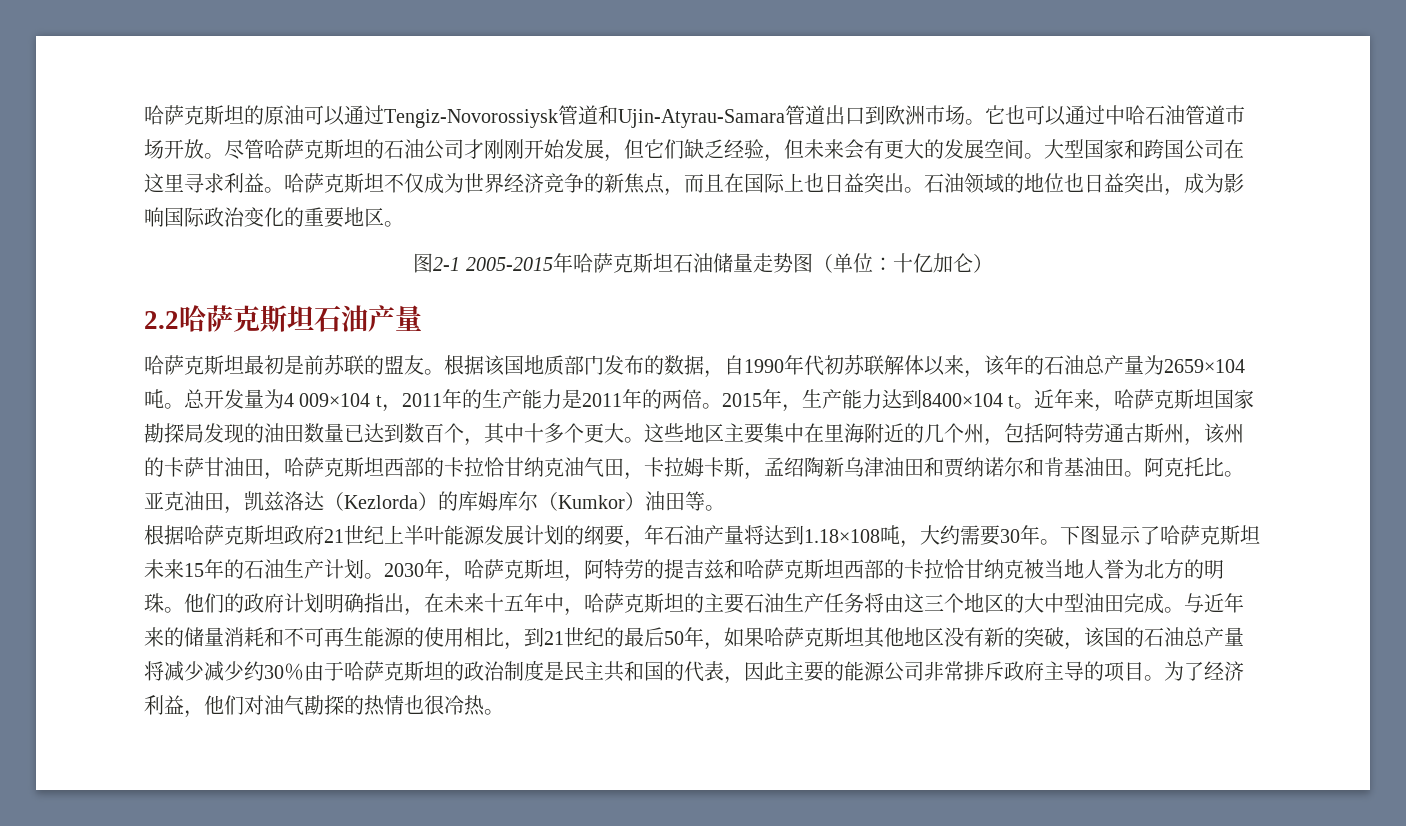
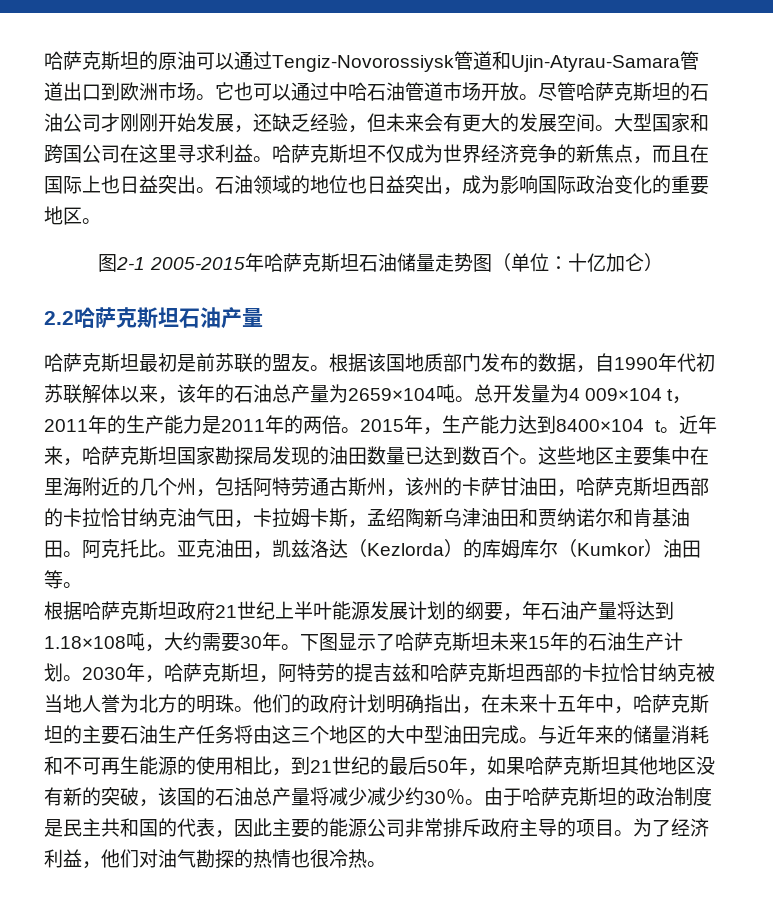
- 尽管哈萨克斯坦的石油公司才刚刚开始发展，但它们缺乏经验，但未来会有更大的发展空间。
+ 尽管哈萨克斯坦的石油公司才刚刚开始发展，还缺乏经验，但未来会有更大的发展空间。
- 近年来，哈萨克斯坦国家勘探局发现的油田数量已达到数百个，其中十多个更大。
+ 近年来，哈萨克斯坦国家勘探局发现的油田数量已达到数百个。
- 与近年来的储量消耗和不可再生能源的使用相比，到21世纪的最后50年，如果哈萨克斯坦其他地区没有新的突破，该国的石油总产量将减少减少约30％由于哈萨克斯坦的政治制度是民主共和国的代表，因此主要的能源公司非常排斥政府主导的项目。
+ 与近年来的储量消耗和不可再生能源的使用相比，到21世纪的最后50年，如果哈萨克斯坦其他地区没有新的突破，该国的石油总产量将减少减少约30％。由于哈萨克斯坦的政治制度是民主共和国的代表，因此主要的能源公司非常排斥政府主导的项目。

